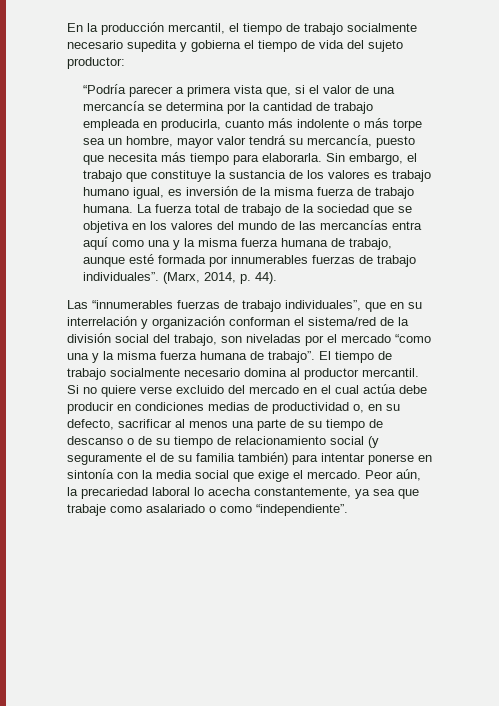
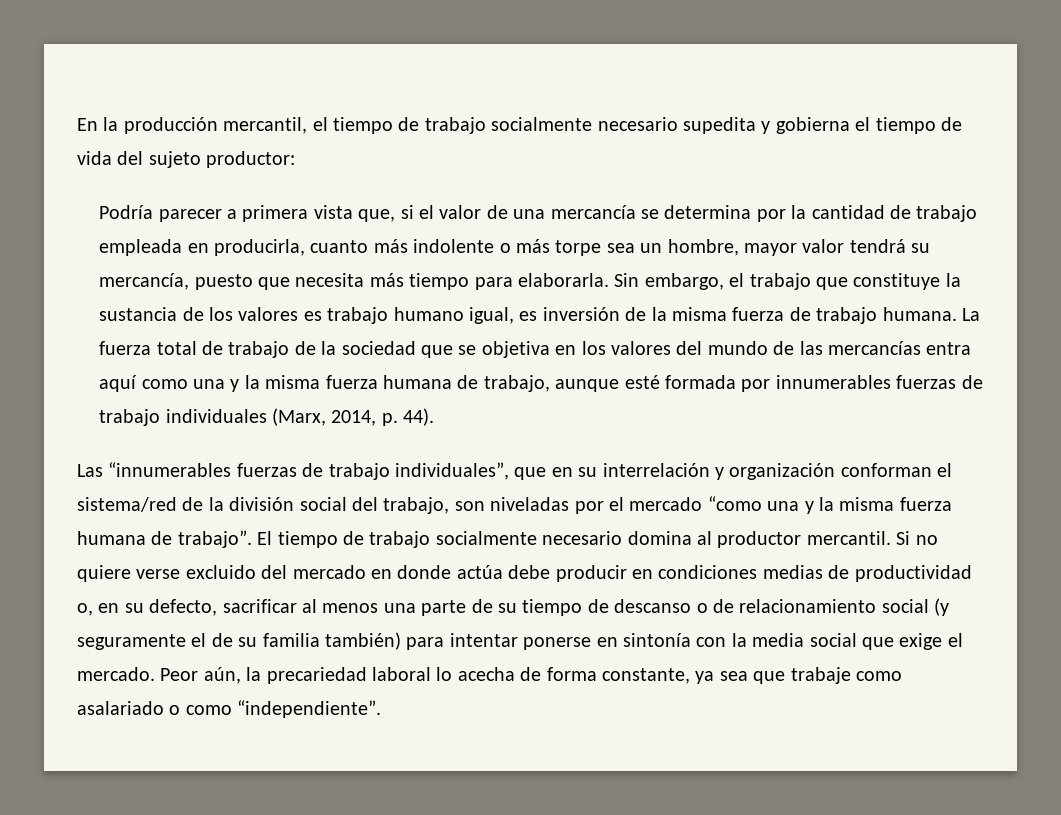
- “Podría parecer a primera vista que, si el valor de una mercancía se determina por la cantidad de trabajo empleada en producirla, cuanto más indolente o más torpe sea un hombre, mayor valor tendrá su mercancía, puesto que necesita más tiempo para elaborarla.
+ Podría parecer a primera vista que, si el valor de una mercancía se determina por la cantidad de trabajo empleada en producirla, cuanto más indolente o más torpe sea un hombre, mayor valor tendrá su mercancía, puesto que necesita más tiempo para elaborarla.
- La fuerza total de trabajo de la sociedad que se objetiva en los valores del mundo de las mercancías entra aquí como una y la misma fuerza humana de trabajo, aunque esté formada por innumerables fuerzas de trabajo individuales”. (Marx, 2014, p. 44).
+ La fuerza total de trabajo de la sociedad que se objetiva en los valores del mundo de las mercancías entra aquí como una y la misma fuerza humana de trabajo, aunque esté formada por innumerables fuerzas de trabajo individuales (Marx, 2014, p. 44).
- Si no quiere verse excluido del mercado en el cual actúa debe producir en condiciones medias de productividad o, en su defecto, sacrificar al menos una parte de su tiempo de descanso o de su tiempo de relacionamiento social (y seguramente el de su familia también) para intentar ponerse en sintonía con la media social que exige el mercado.
+ Si no quiere verse excluido del mercado en donde actúa debe producir en condiciones medias de productividad o, en su defecto, sacrificar al menos una parte de su tiempo de descanso o de relacionamiento social (y seguramente el de su familia también) para intentar ponerse en sintonía con la media social que exige el mercado.
- Peor aún, la precariedad laboral lo acecha constantemente, ya sea que trabaje como asalariado o como “independiente”.
+ Peor aún, la precariedad laboral lo acecha de forma constante, ya sea que trabaje como asalariado o como “independiente”.

